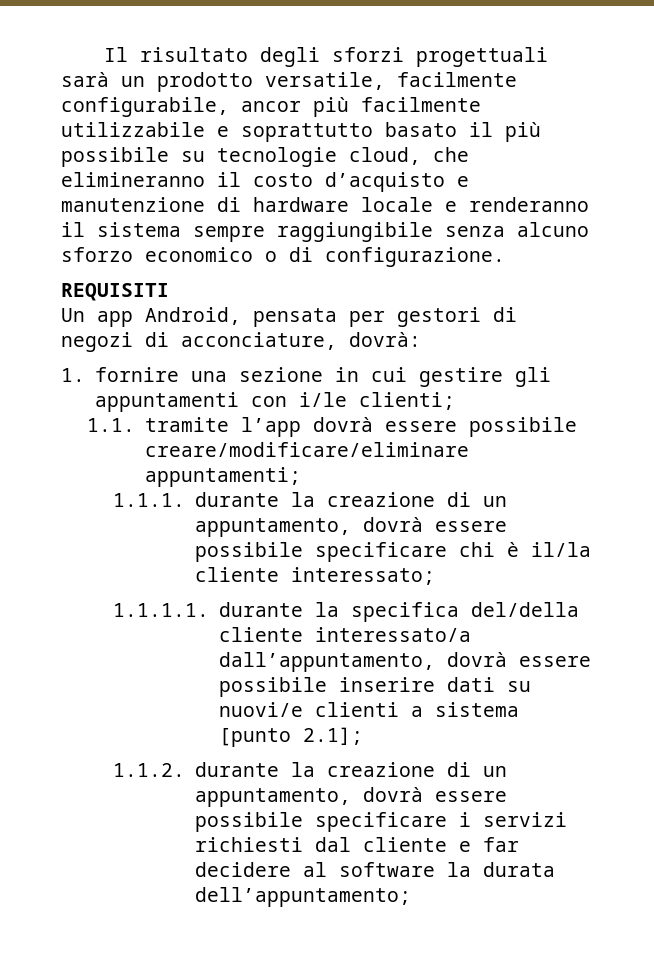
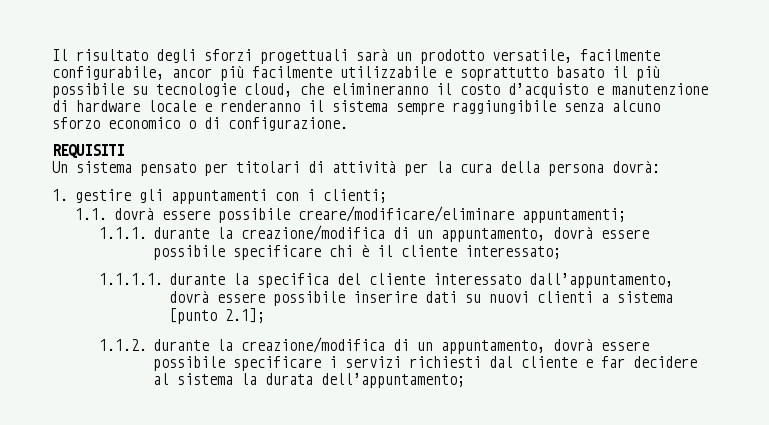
- Un app Android, pensata per gestori di negozi di acconciature, dovrà:
- 1. fornire una sezione in cui gestire gli appuntamenti con i/le clienti;
+ Un sistema pensato per titolari di attività per la cura della persona dovrà:
+ 1. gestire gli appuntamenti con i clienti;
- 1.1. tramite l’app dovrà essere possibile creare/modificare/eliminare appuntamenti;
+ 1.1. dovrà essere possibile creare/modificare/eliminare appuntamenti;
- 1.1.1. durante la creazione di un appuntamento, dovrà essere possibile specificare chi è il/la cliente interessato;
+ 1.1.1. durante la creazione/modifica di un appuntamento, dovrà essere possibile specificare chi è il cliente interessato;
- 1.1.1.1. durante la specifica del/della cliente interessato/a dall’appuntamento, dovrà essere possibile inserire dati su nuovi/e clienti a sistema [punto 2.1];
+ 1.1.1.1. durante la specifica del cliente interessato dall’appuntamento, dovrà essere possibile inserire dati su nuovi clienti a sistema [punto 2.1];
- 1.1.2. durante la creazione di un appuntamento, dovrà essere possibile specificare i servizi richiesti dal cliente e far decidere al software la durata dell’appuntamento;
+ 1.1.2. durante la creazione/modifica di un appuntamento, dovrà essere possibile specificare i servizi richiesti dal cliente e far decidere al sistema la durata dell’appuntamento;

